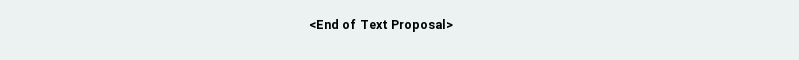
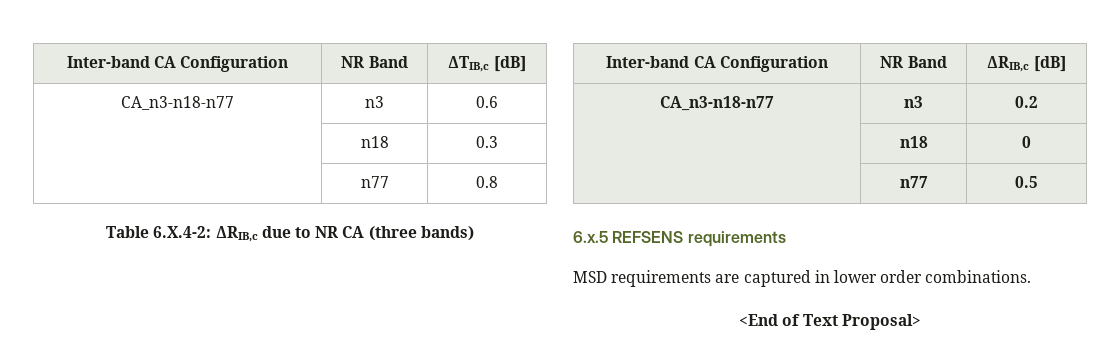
+ Inter-band CA Configuration | NR Band | ΔTIB,c [dB]
+ CA_n3-n18-n77 | n3 | 0.6
+ | n18 | 0.3
+ | n77 | 0.8
+ Table 6.X.4-2: ΔRIB,c due to NR CA (three bands)
+ Inter-band CA Configuration | NR Band | ΔRIB,c [dB]
+ CA_n3-n18-n77 | n3 | 0.2
+ | n18 | 0
+ | n77 | 0.5
+ 6.x.5 REFSENS requirements
+ MSD requirements are captured in lower order combinations.

